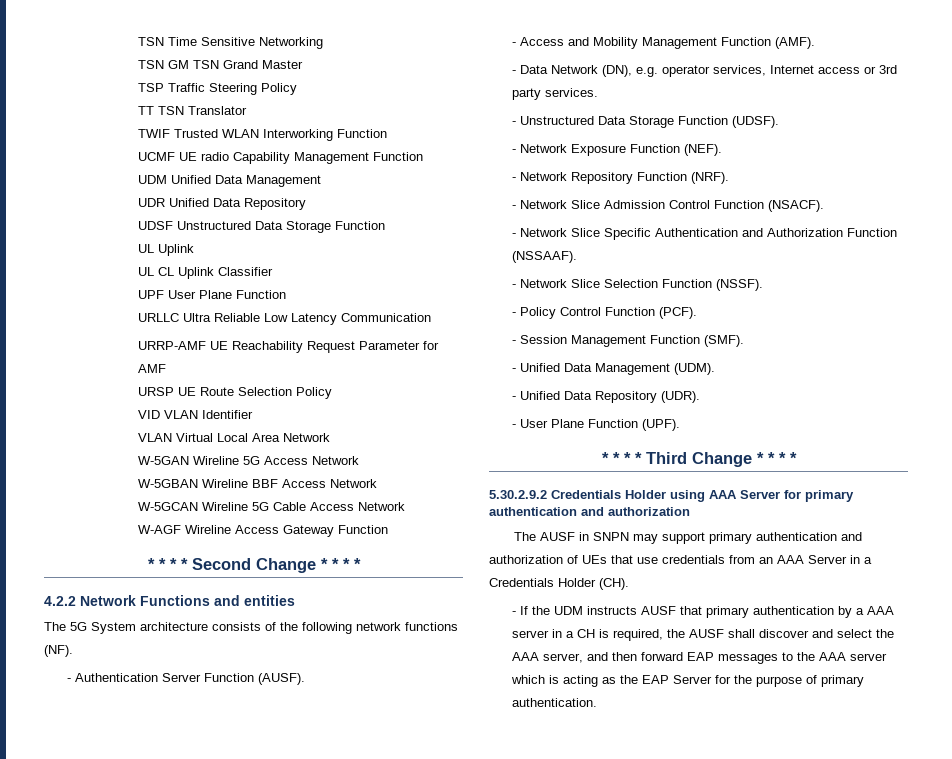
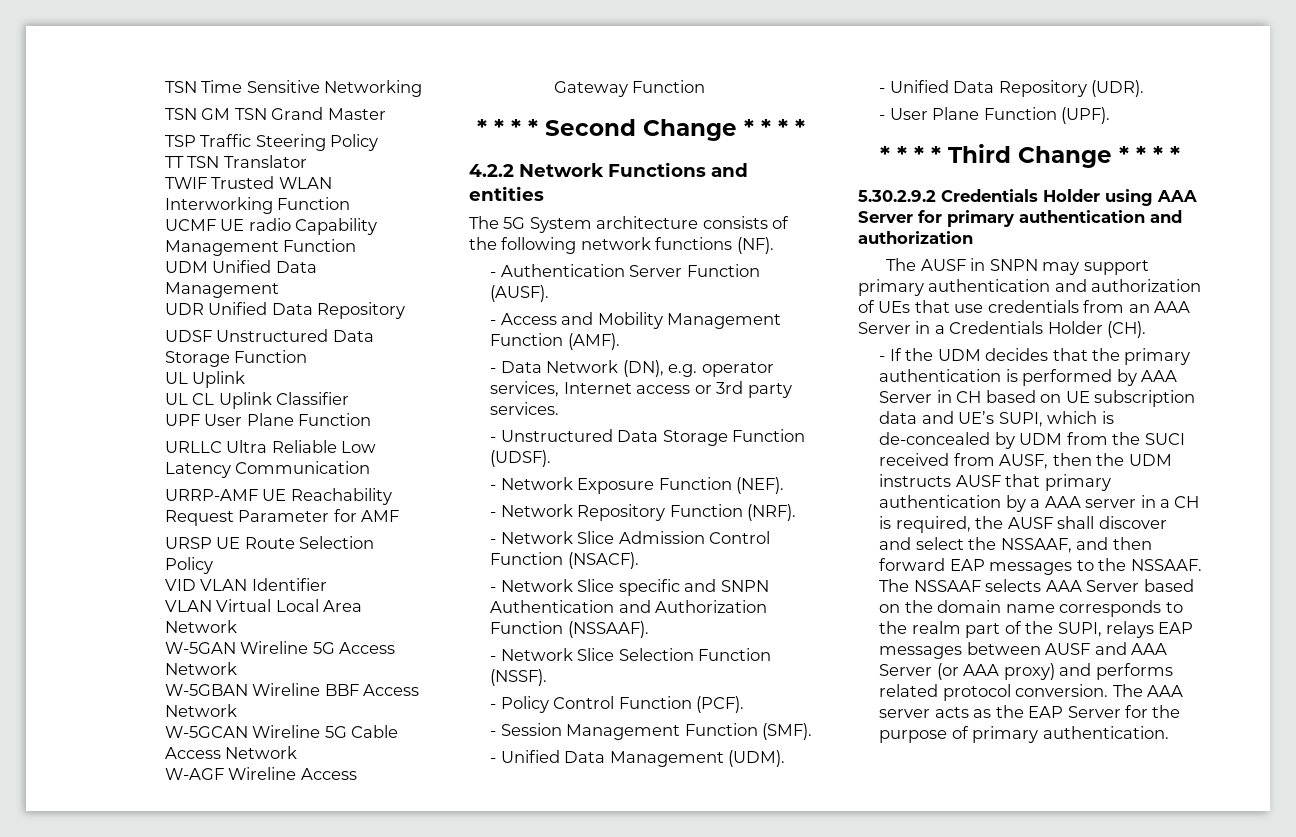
- - Network Slice Specific Authentication and Authorization Function (NSSAAF).
+ - Network Slice specific and SNPN Authentication and Authorization Function (NSSAAF).
- - If the UDM instructs AUSF that primary authentication by a AAA server in a CH is required, the AUSF shall discover and select the AAA server, and then forward EAP messages to the AAA server which is acting as the EAP Server for the purpose of primary authentication.
+ - If the UDM decides that the primary authentication is performed by AAA Server in CH based on UE subscription data and UE’s SUPI, which is de-concealed by UDM from the SUCI received from AUSF, then the UDM instructs AUSF that primary authentication by a AAA server in a CH is required, the AUSF shall discover and select the NSSAAF, and then forward EAP messages to the NSSAAF. The NSSAAF selects AAA Server based on the domain name corresponds to the realm part of the SUPI, relays EAP messages between AUSF and AAA Server (or AAA proxy) and performs related protocol conversion. The AAA server acts as the EAP Server for the purpose of primary authentication.

